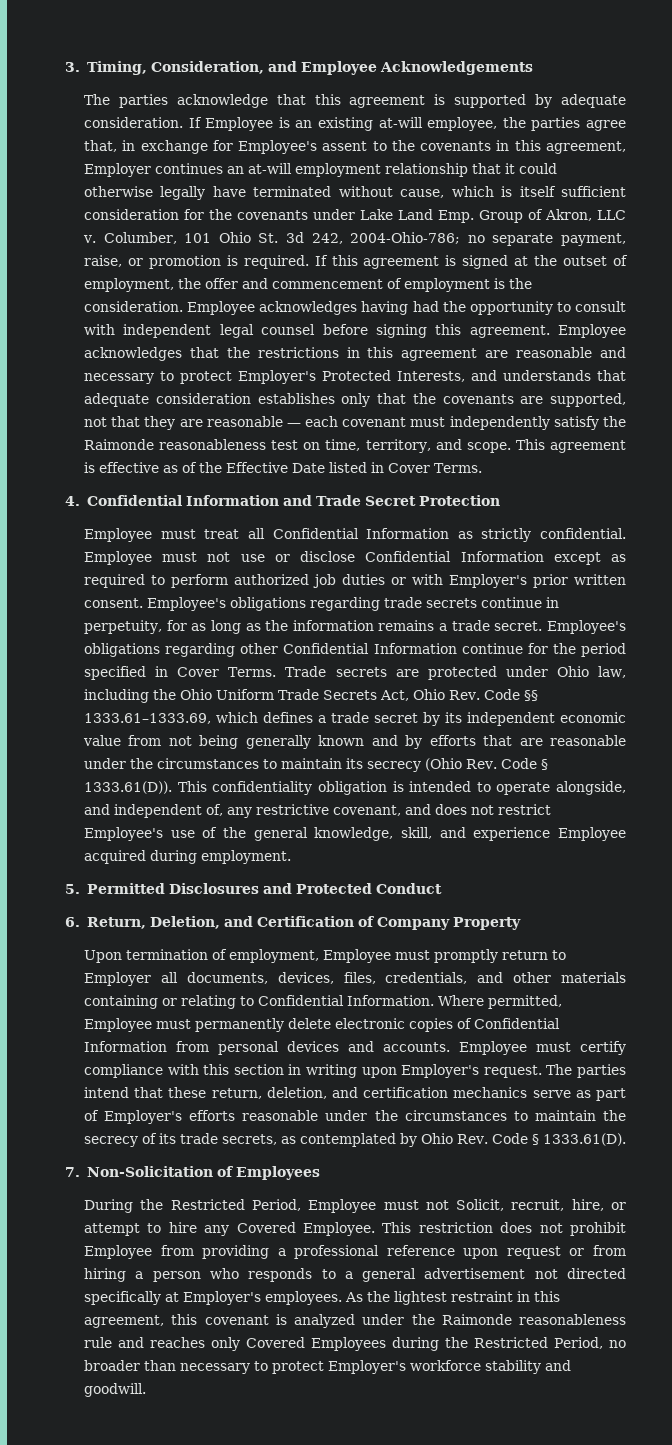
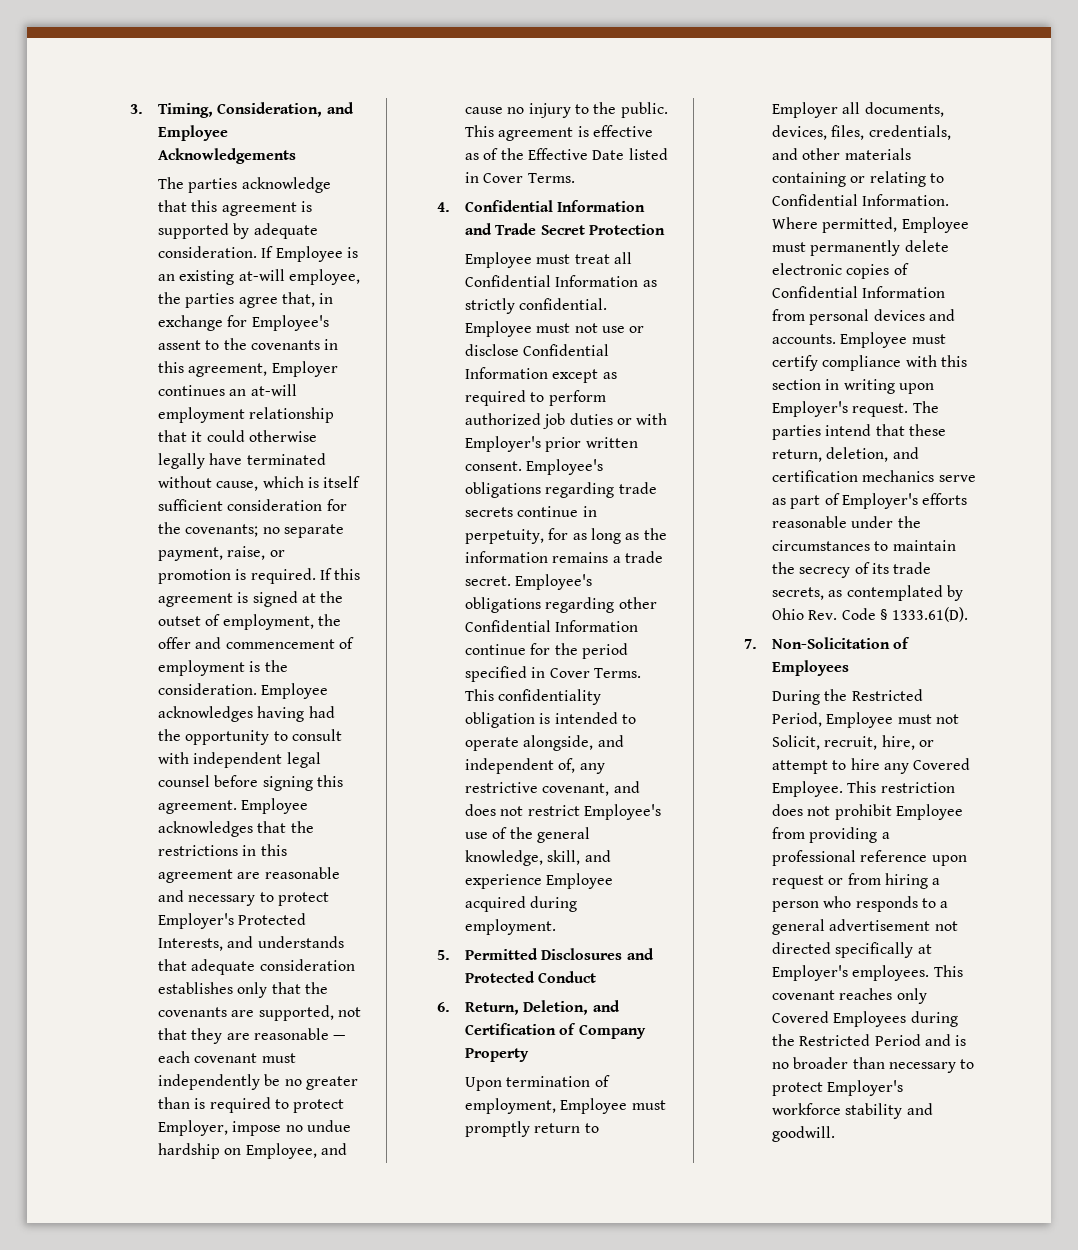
- If Employee is an existing at-will employee, the parties agree that, in exchange for Employee's assent to the covenants in this agreement, Employer continues an at-will employment relationship that it could otherwise legally have terminated without cause, which is itself sufficient consideration for the covenants under Lake Land Emp. Group of Akron, LLC v. Columber, 101 Ohio St. 3d 242, 2004-Ohio-786; no separate payment, raise, or promotion is required.
+ If Employee is an existing at-will employee, the parties agree that, in exchange for Employee's assent to the covenants in this agreement, Employer continues an at-will employment relationship that it could otherwise legally have terminated without cause, which is itself sufficient consideration for the covenants; no separate payment, raise, or promotion is required.
- Employee acknowledges that the restrictions in this agreement are reasonable and necessary to protect Employer's Protected Interests, and understands that adequate consideration establishes only that the covenants are supported, not that they are reasonable — each covenant must independently satisfy the Raimonde reasonableness test on time, territory, and scope.
+ Employee acknowledges that the restrictions in this agreement are reasonable and necessary to protect Employer's Protected Interests, and understands that adequate consideration establishes only that the covenants are supported, not that they are reasonable — each covenant must independently be no greater than is required to protect Employer, impose no undue hardship on Employee, and cause no injury to the public.
- Trade secrets are protected under Ohio law, including the Ohio Uniform Trade Secrets Act, Ohio Rev. Code §§ 1333.61–1333.69, which defines a trade secret by its independent economic value from not being generally known and by efforts that are reasonable under the circumstances to maintain its secrecy (Ohio Rev. Code § 1333.61(D)). This confidentiality obligation is intended to operate alongside, and independent of, any restrictive covenant, and does not restrict Employee's use of the general knowledge, skill, and experience Employee acquired during employment.
+ This confidentiality obligation is intended to operate alongside, and independent of, any restrictive covenant, and does not restrict Employee's use of the general knowledge, skill, and experience Employee acquired during employment.
- As the lightest restraint in this agreement, this covenant is analyzed under the Raimonde reasonableness rule and reaches only Covered Employees during the Restricted Period, no broader than necessary to protect Employer's workforce stability and goodwill.
+ This covenant reaches only Covered Employees during the Restricted Period and is no broader than necessary to protect Employer's workforce stability and goodwill.

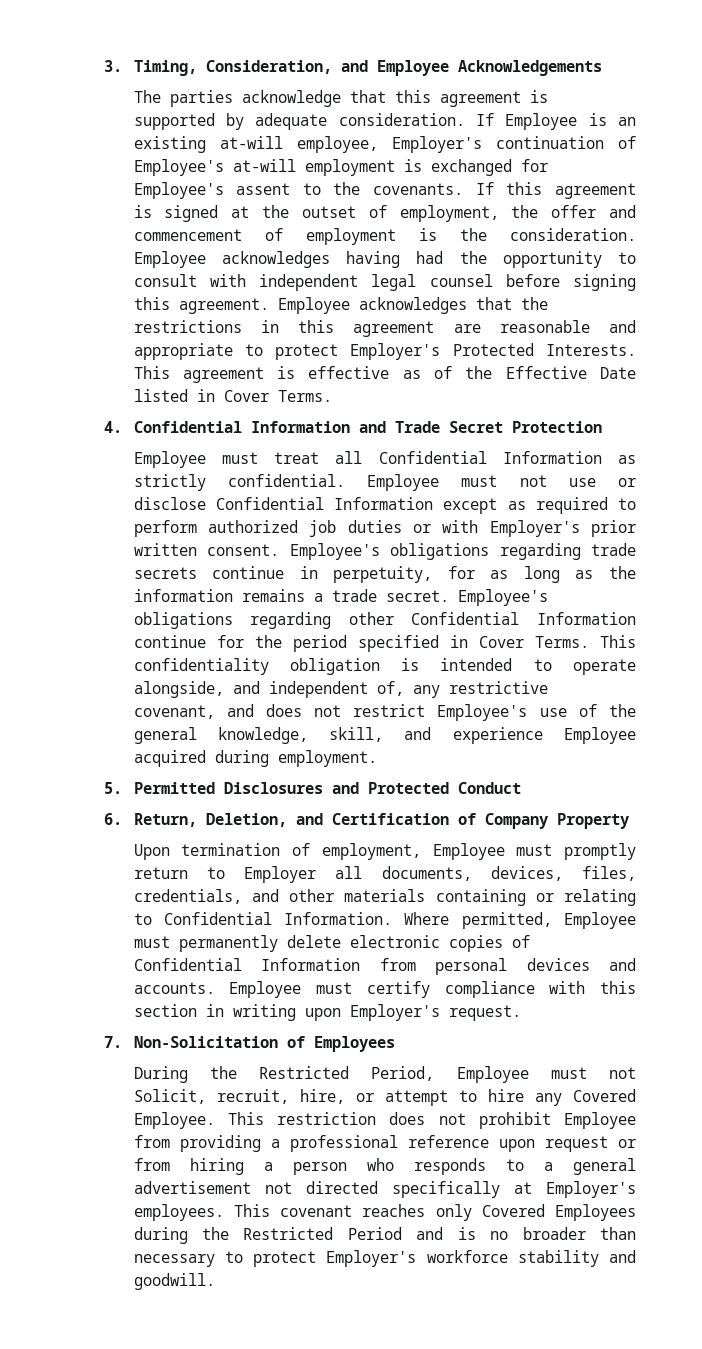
- If Employee is an existing at-will employee, the parties agree that, in exchange for Employee's assent to the covenants in this agreement, Employer continues an at-will employment relationship that it could otherwise legally have terminated without cause, which is itself sufficient consideration for the covenants; no separate payment, raise, or promotion is required.
+ If Employee is an existing at-will employee, Employer's continuation of Employee's at-will employment is exchanged for Employee's assent to the covenants.
- Employee acknowledges that the restrictions in this agreement are reasonable and necessary to protect Employer's Protected Interests, and understands that adequate consideration establishes only that the covenants are supported, not that they are reasonable — each covenant must independently be no greater than is required to protect Employer, impose no undue hardship on Employee, and cause no injury to the public.
+ Employee acknowledges that the restrictions in this agreement are reasonable and appropriate to protect Employer's Protected Interests.
- The parties intend that these return, deletion, and certification mechanics serve as part of Employer's efforts reasonable under the circumstances to maintain the secrecy of its trade secrets, as contemplated by Ohio Rev. Code § 1333.61(D).

